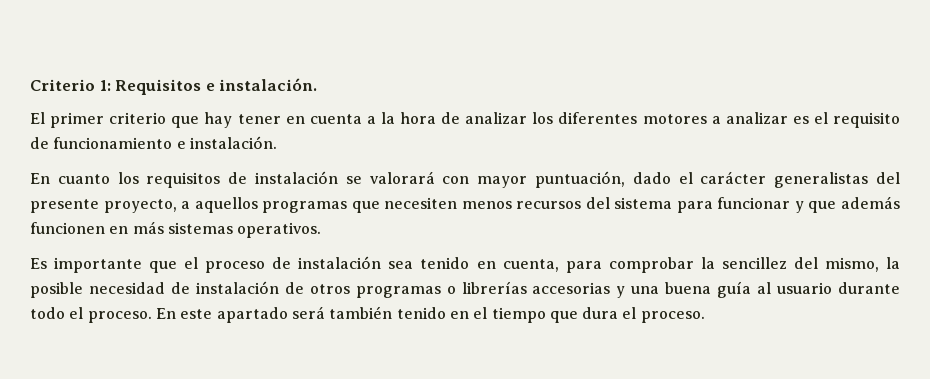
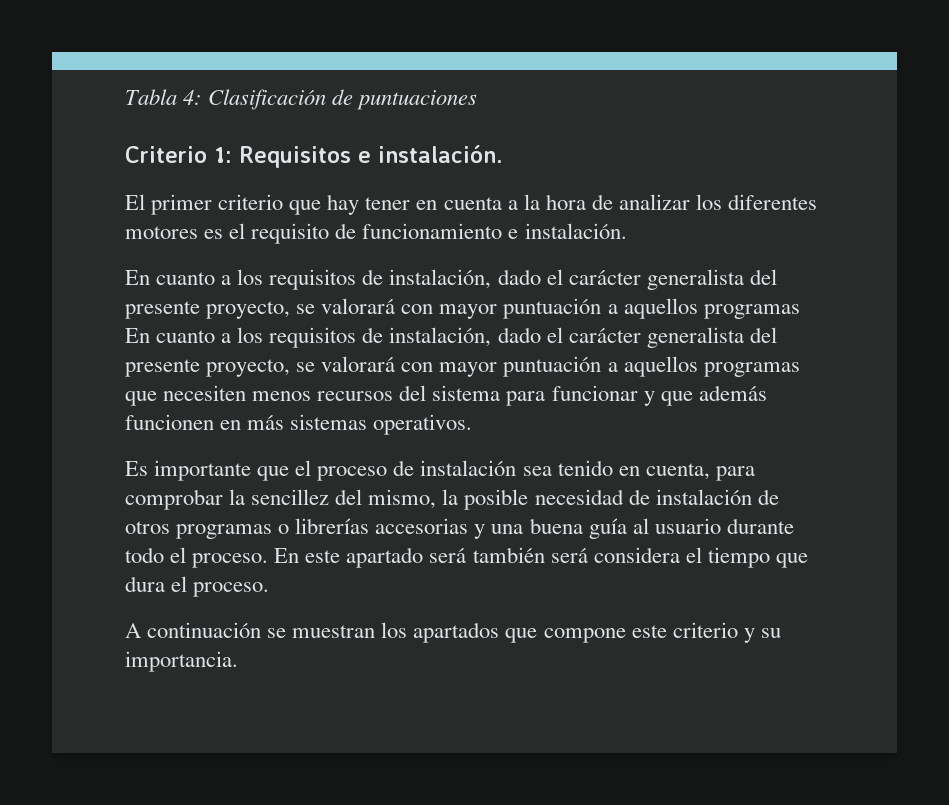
+ Tabla 4: Clasificación de puntuaciones
- El primer criterio que hay tener en cuenta a la hora de analizar los diferentes motores a analizar es el requisito de funcionamiento e instalación.
+ El primer criterio que hay tener en cuenta a la hora de analizar los diferentes motores es el requisito de funcionamiento e instalación.
- En cuanto los requisitos de instalación se valorará con mayor puntuación, dado el carácter generalistas del presente proyecto, a aquellos programas que necesiten menos recursos del sistema para funcionar y que además funcionen en más sistemas operativos.
+ En cuanto a los requisitos de instalación, dado el carácter generalista del presente proyecto, se valorará con mayor puntuación a aquellos programas En cuanto a los requisitos de instalación, dado el carácter generalista del presente proyecto, se valorará con mayor puntuación a aquellos programas que necesiten menos recursos del sistema para funcionar y que además funcionen en más sistemas operativos.
- En este apartado será también tenido en el tiempo que dura el proceso.
+ En este apartado será también será considera el tiempo que dura el proceso.
+ A continuación se muestran los apartados que compone este criterio y su importancia.

